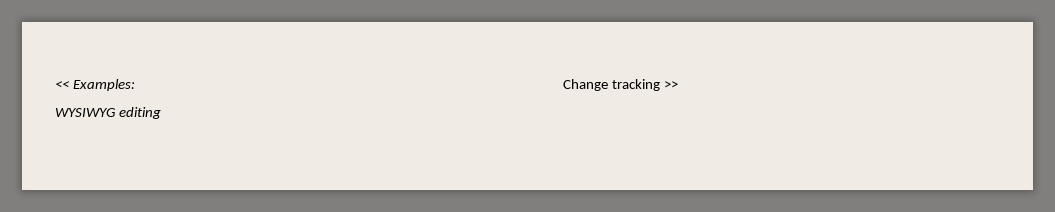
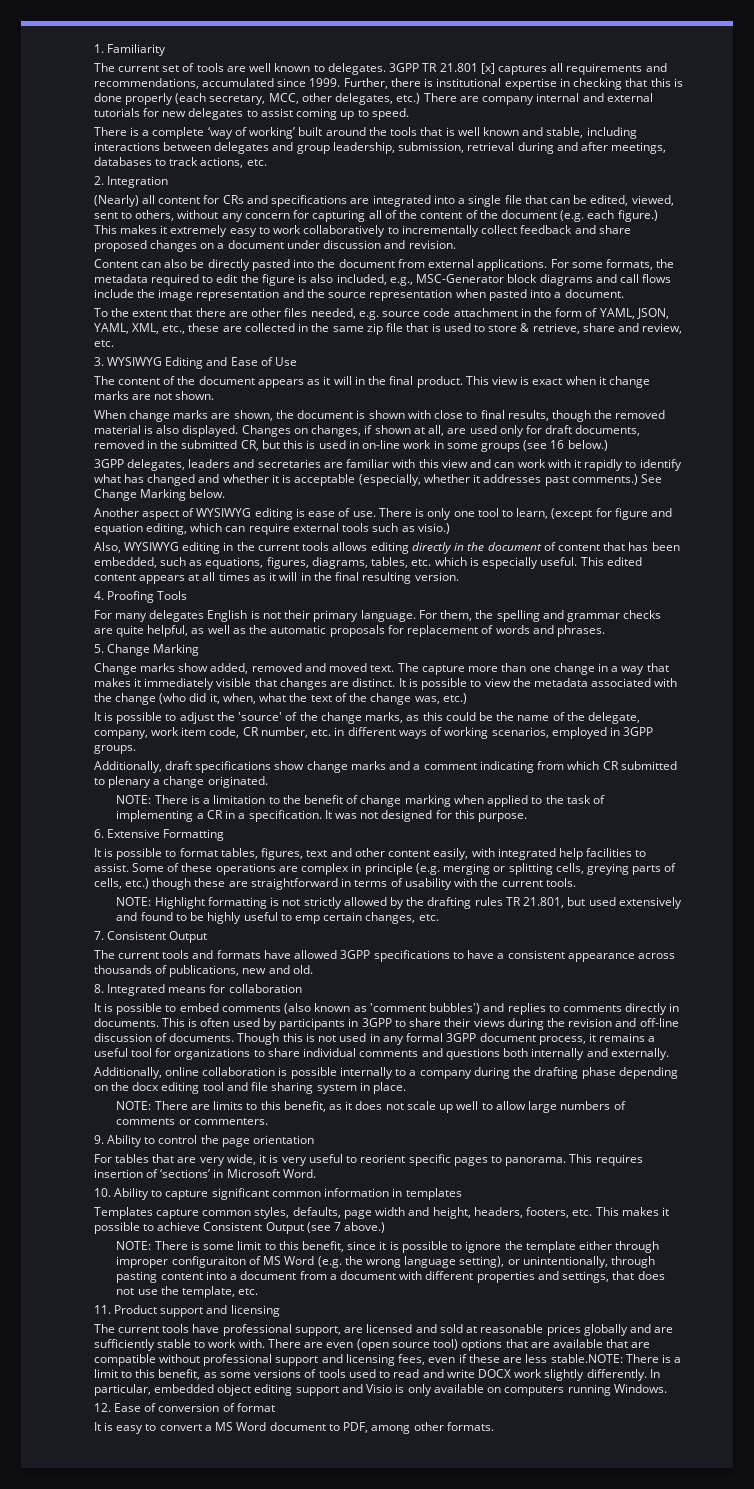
- << Examples:
- WYSIWYG editing
- Change tracking >>
+ 1. Familiarity
+ The current set of tools are well known to delegates. 3GPP TR 21.801 [x] captures all requirements and recommendations, accumulated since 1999. Further, there is institutional expertise in checking that this is done properly (each secretary, MCC, other delegates, etc.) There are company internal and external tutorials for new delegates to assist coming up to speed.
+ There is a complete ‘way of working’ built around the tools that is well known and stable, including interactions between delegates and group leadership, submission, retrieval during and after meetings, databases to track actions, etc.
+ 2. Integration
+ (Nearly) all content for CRs and specifications are integrated into a single file that can be edited, viewed, sent to others, without any concern for capturing all of the content of the document (e.g. each figure.) This makes it extremely easy to work collaboratively to incrementally collect feedback and share proposed changes on a document under discussion and revision.
+ Content can also be directly pasted into the document from external applications. For some formats, the metadata required to edit the figure is also included, e.g., MSC-Generator block diagrams and call flows include the image representation and the source representation when pasted into a document.
+ To the extent that there are other files needed, e.g. source code attachment in the form of YAML, JSON, YAML, XML, etc., these are collected in the same zip file that is used to store & retrieve, share and review, etc.
+ 3. WYSIWYG Editing and Ease of Use
+ The content of the document appears as it will in the final product. This view is exact when it change marks are not shown.
+ When change marks are shown, the document is shown with close to final results, though the removed material is also displayed. Changes on changes, if shown at all, are used only for draft documents, removed in the submitted CR, but this is used in on-line work in some groups (see 16 below.)
+ 3GPP delegates, leaders and secretaries are familiar with this view and can work with it rapidly to identify what has changed and whether it is acceptable (especially, whether it addresses past comments.) See Change Marking below.
+ Another aspect of WYSIWYG editing is ease of use. There is only one tool to learn, (except for figure and equation editing, which can require external tools such as visio.)
+ Also, WYSIWYG editing in the current tools allows editing directly in the document of content that has been embedded, such as equations, figures, diagrams, tables, etc. which is especially useful. This edited content appears at all times as it will in the final resulting version.
+ 4. Proofing Tools
+ For many delegates English is not their primary language. For them, the spelling and grammar checks are quite helpful, as well as the automatic proposals for replacement of words and phrases.
+ 5. Change Marking
+ Change marks show added, removed and moved text. The capture more than one change in a way that makes it immediately visible that changes are distinct. It is possible to view the metadata associated with the change (who did it, when, what the text of the change was, etc.)
+ It is possible to adjust the 'source' of the change marks, as this could be the name of the delegate, company, work item code, CR number, etc. in different ways of working scenarios, employed in 3GPP groups.
+ Additionally, draft specifications show change marks and a comment indicating from which CR submitted to plenary a change originated.
+ NOTE: There is a limitation to the benefit of change marking when applied to the task of implementing a CR in a specification. It was not designed for this purpose.
+ 6. Extensive Formatting
+ It is possible to format tables, figures, text and other content easily, with integrated help facilities to assist. Some of these operations are complex in principle (e.g. merging or splitting cells, greying parts of cells, etc.) though these are straightforward in terms of usability with the current tools.
+ NOTE: Highlight formatting is not strictly allowed by the drafting rules TR 21.801, but used extensively and found to be highly useful to emp certain changes, etc.
+ 7. Consistent Output
+ The current tools and formats have allowed 3GPP specifications to have a consistent appearance across thousands of publications, new and old.
+ 8. Integrated means for collaboration
+ It is possible to embed comments (also known as 'comment bubbles') and replies to comments directly in documents. This is often used by participants in 3GPP to share their views during the revision and off-line discussion of documents. Though this is not used in any formal 3GPP document process, it remains a useful tool for organizations to share individual comments and questions both internally and externally.
+ Additionally, online collaboration is possible internally to a company during the drafting phase depending on the docx editing tool and file sharing system in place.
+ NOTE: There are limits to this benefit, as it does not scale up well to allow large numbers of comments or commenters.
+ 9. Ability to control the page orientation
+ For tables that are very wide, it is very useful to reorient specific pages to panorama. This requires insertion of ‘sections’ in Microsoft Word.
+ 10. Ability to capture significant common information in templates
+ Templates capture common styles, defaults, page width and height, headers, footers, etc. This makes it possible to achieve Consistent Output (see 7 above.)
+ NOTE: There is some limit to this benefit, since it is possible to ignore the template either through improper configuraiton of MS Word (e.g. the wrong language setting), or unintentionally, through pasting content into a document from a document with different properties and settings, that does not use the template, etc.
+ 11. Product support and licensing
+ The current tools have professional support, are licensed and sold at reasonable prices globally and are sufficiently stable to work with. There are even (open source tool) options that are available that are compatible without professional support and licensing fees, even if these are less stable.NOTE: There is a limit to this benefit, as some versions of tools used to read and write DOCX work slightly differently. In particular, embedded object editing support and Visio is only available on computers running Windows.
+ 12. Ease of conversion of format
+ It is easy to convert a MS Word document to PDF, among other formats.

